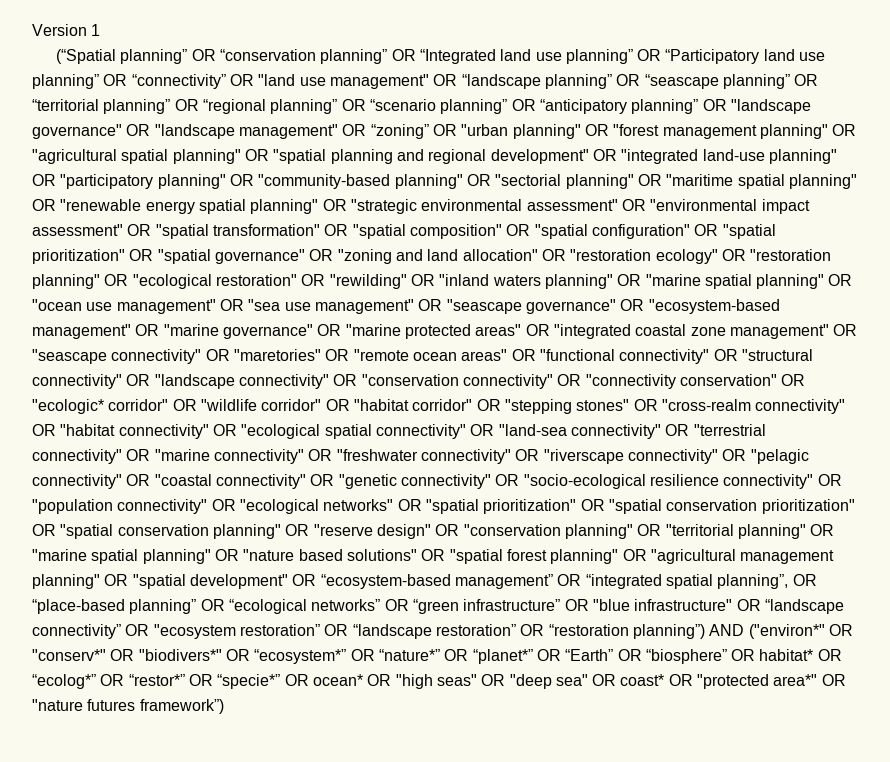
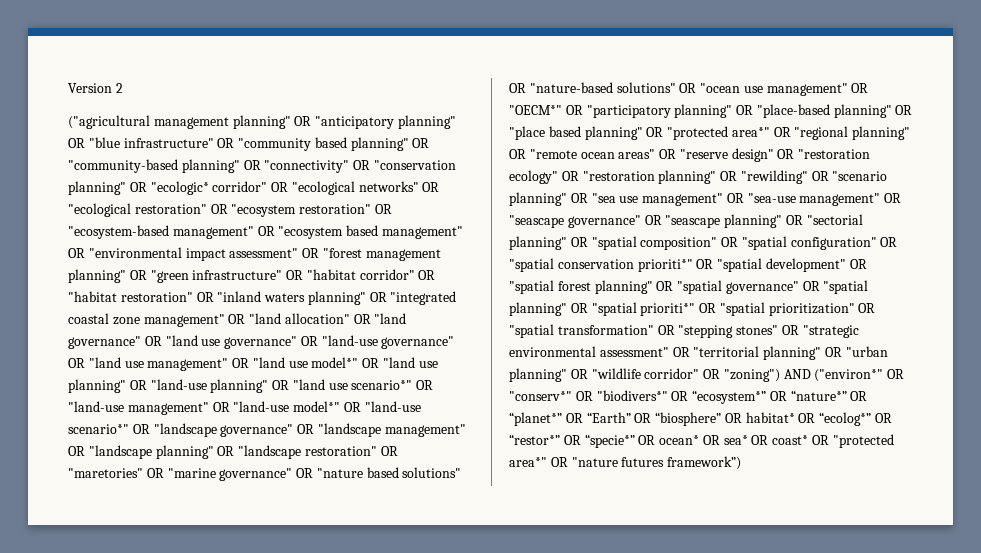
- Version 1
- (“Spatial planning” OR “conservation planning” OR “Integrated land use planning” OR “Participatory land use planning” OR “connectivity” OR "land use management" OR “landscape planning” OR “seascape planning” OR “territorial planning” OR “regional planning” OR “scenario planning” OR “anticipatory planning” OR "landscape governance" OR "landscape management" OR “zoning” OR "urban planning" OR "forest management planning" OR "agricultural spatial planning" OR "spatial planning and regional development" OR "integrated land-use planning" OR "participatory planning" OR "community-based planning" OR "sectorial planning" OR "maritime spatial planning" OR "renewable energy spatial planning" OR "strategic environmental assessment" OR "environmental impact assessment" OR "spatial transformation" OR "spatial composition" OR "spatial configuration" OR "spatial prioritization" OR "spatial governance" OR "zoning and land allocation" OR "restoration ecology" OR "restoration planning" OR "ecological restoration" OR "rewilding" OR "inland waters planning" OR "marine spatial planning" OR "ocean use management" OR "sea use management" OR "seascape governance" OR "ecosystem-based management" OR "marine governance" OR "marine protected areas" OR "integrated coastal zone management" OR "seascape connectivity" OR "maretories" OR "remote ocean areas" OR "functional connectivity" OR "structural connectivity" OR "landscape connectivity" OR "conservation connectivity" OR "connectivity conservation" OR "ecologic* corridor" OR "wildlife corridor" OR "habitat corridor" OR "stepping stones" OR "cross-realm connectivity" OR "habitat connectivity" OR "ecological spatial connectivity" OR "land-sea connectivity" OR "terrestrial connectivity" OR "marine connectivity" OR "freshwater connectivity" OR "riverscape connectivity" OR "pelagic connectivity" OR "coastal connectivity" OR "genetic connectivity" OR "socio-ecological resilience connectivity" OR "population connectivity" OR "ecological networks" OR "spatial prioritization" OR "spatial conservation prioritization" OR "spatial conservation planning" OR "reserve design" OR "conservation planning" OR "territorial planning" OR "marine spatial planning" OR "nature based solutions" OR "spatial forest planning" OR "agricultural management planning" OR "spatial development" OR “ecosystem-based management” OR “integrated spatial planning”, OR “place-based planning” OR “ecological networks” OR “green infrastructure” OR "blue infrastructure" OR “landscape connectivity” OR "ecosystem restoration” OR “landscape restoration” OR “restoration planning”) AND ("environ*" OR "conserv*" OR "biodivers*" OR “ecosystem*” OR “nature*” OR “planet*” OR “Earth” OR “biosphere” OR habitat* OR “ecolog*” OR “restor*” OR “specie*” OR ocean* OR "high seas" OR "deep sea" OR coast* OR "protected area*" OR "nature futures framework”)
+ Version 2
+ ("agricultural management planning" OR "anticipatory planning" OR "blue infrastructure" OR "community based planning" OR "community-based planning" OR "connectivity" OR "conservation planning" OR "ecologic* corridor" OR "ecological networks" OR "ecological restoration" OR "ecosystem restoration" OR "ecosystem-based management" OR "ecosystem based management" OR "environmental impact assessment" OR "forest management planning" OR "green infrastructure" OR "habitat corridor" OR "habitat restoration" OR "inland waters planning" OR "integrated coastal zone management" OR "land allocation" OR "land governance" OR "land use governance" OR "land-use governance" OR "land use management" OR "land use model*" OR "land use planning" OR "land-use planning" OR "land use scenario*" OR "land-use management" OR "land-use model*" OR "land-use scenario*" OR "landscape governance" OR "landscape management" OR "landscape planning" OR "landscape restoration" OR "maretories" OR "marine governance" OR "nature based solutions" OR "nature-based solutions" OR "ocean use management" OR "OECM*" OR "participatory planning" OR "place-based planning" OR "place based planning" OR "protected area*" OR "regional planning" OR "remote ocean areas" OR "reserve design" OR "restoration ecology" OR "restoration planning" OR "rewilding" OR "scenario planning" OR "sea use management" OR "sea-use management" OR "seascape governance" OR "seascape planning" OR "sectorial planning" OR "spatial composition" OR "spatial configuration" OR "spatial conservation prioriti*" OR "spatial development" OR "spatial forest planning" OR "spatial governance" OR "spatial planning" OR "spatial prioriti*" OR "spatial prioritization" OR "spatial transformation" OR "stepping stones" OR "strategic environmental assessment" OR "territorial planning" OR "urban planning" OR "wildlife corridor" OR "zoning") AND ("environ*" OR "conserv*" OR "biodivers*" OR “ecosystem*” OR “nature*” OR “planet*” OR “Earth” OR “biosphere” OR habitat* OR “ecolog*” OR “restor*” OR “specie*” OR ocean* OR sea* OR coast* OR "protected area*" OR "nature futures framework”)

